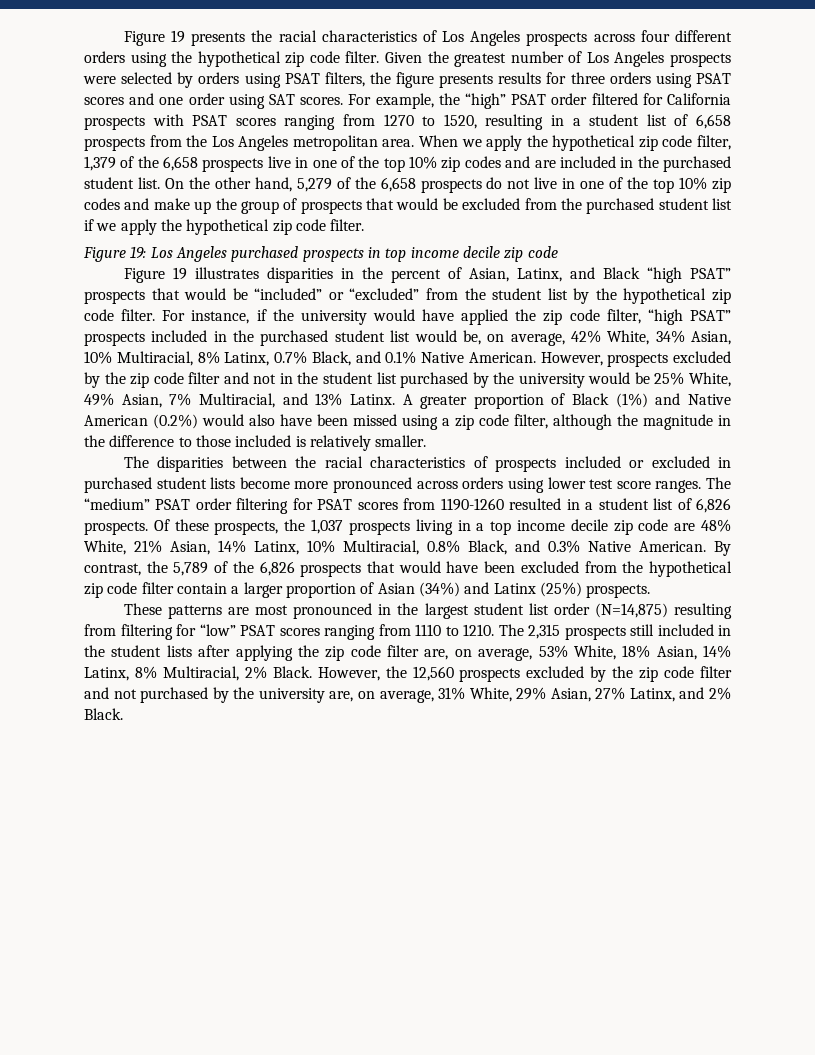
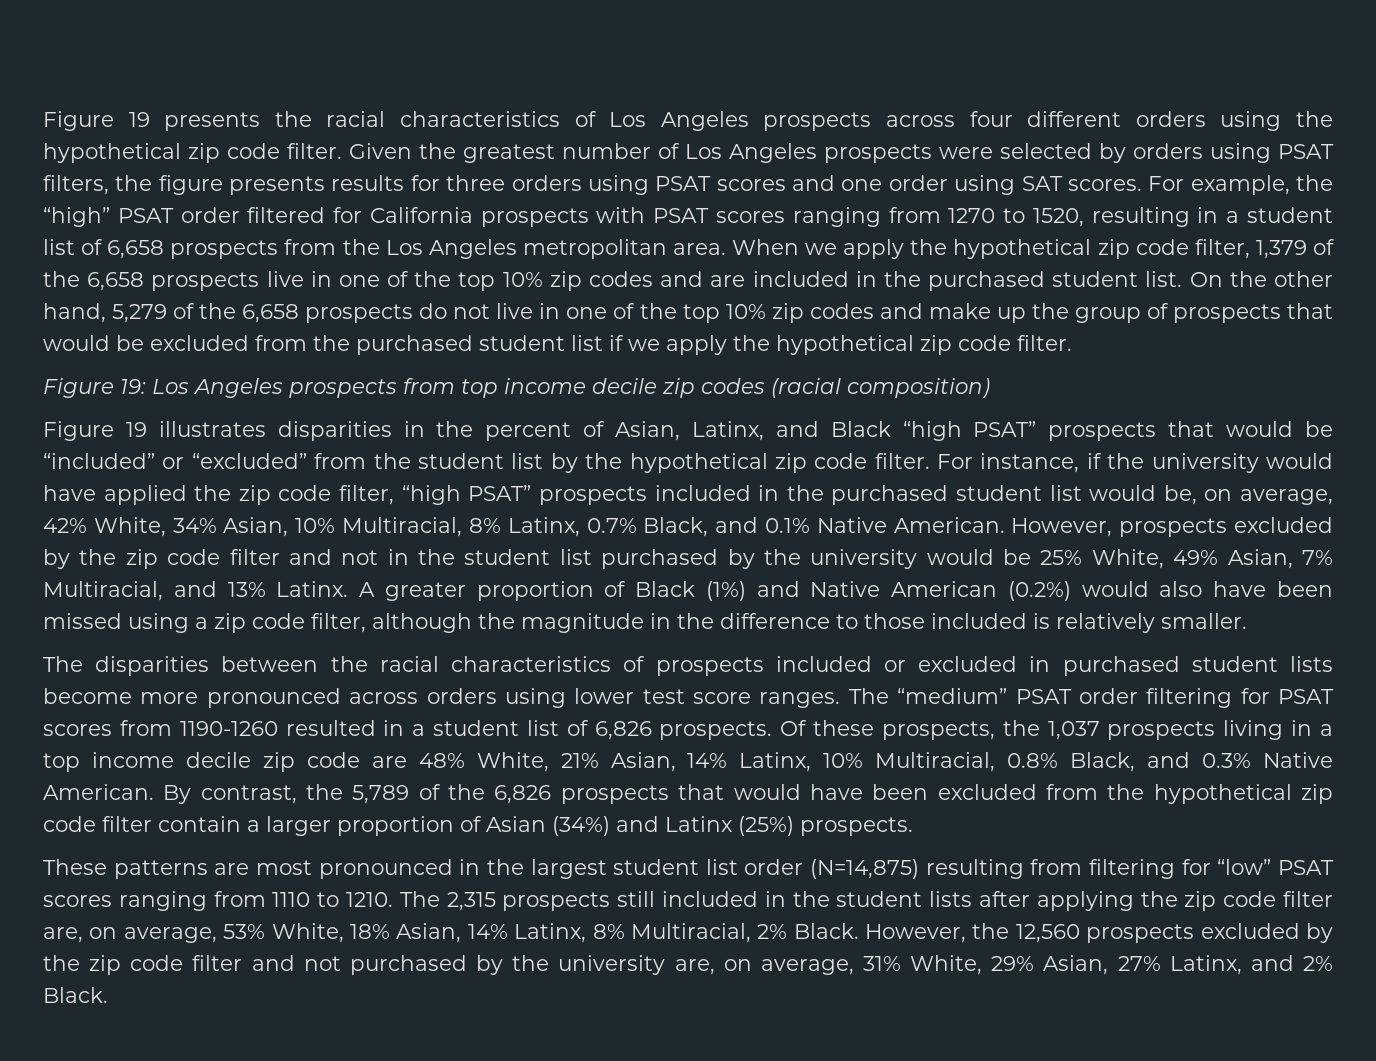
- Figure 19: Los Angeles purchased prospects in top income decile zip code
+ Figure 19: Los Angeles prospects from top income decile zip codes (racial composition)

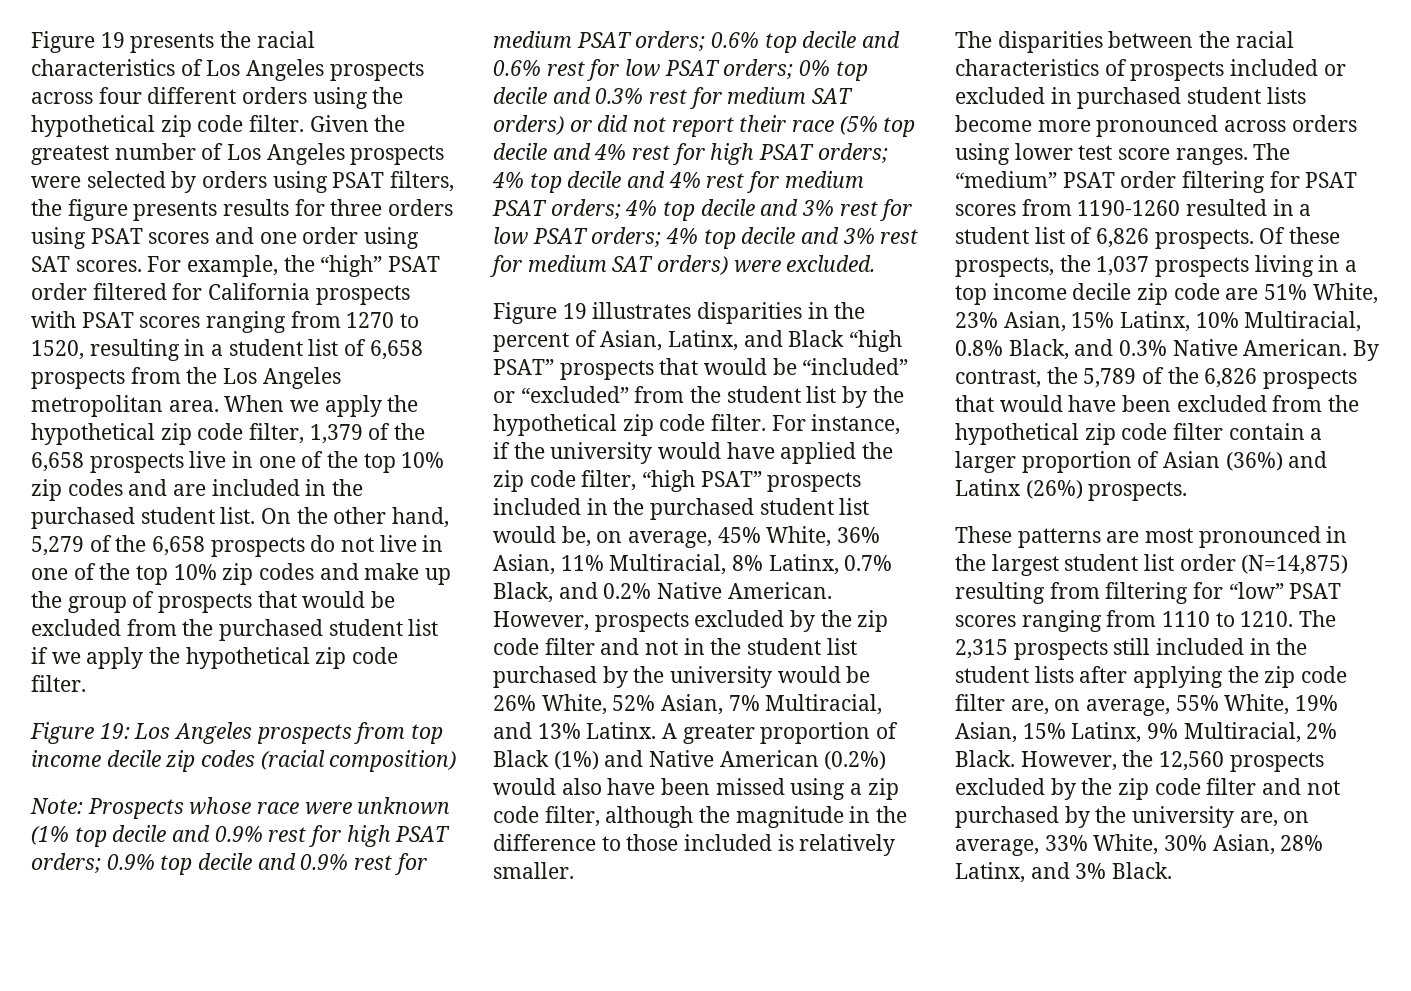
+ Note: Prospects whose race were unknown (1% top decile and 0.9% rest for high PSAT orders; 0.9% top decile and 0.9% rest for medium PSAT orders; 0.6% top decile and 0.6% rest for low PSAT orders; 0% top decile and 0.3% rest for medium SAT orders) or did not report their race (5% top decile and 4% rest for high PSAT orders; 4% top decile and 4% rest for medium PSAT orders; 4% top decile and 3% rest for low PSAT orders; 4% top decile and 3% rest for medium SAT orders) were excluded.
- For instance, if the university would have applied the zip code filter, “high PSAT” prospects included in the purchased student list would be, on average, 42% White, 34% Asian, 10% Multiracial, 8% Latinx, 0.7% Black, and 0.1% Native American.
+ For instance, if the university would have applied the zip code filter, “high PSAT” prospects included in the purchased student list would be, on average, 45% White, 36% Asian, 11% Multiracial, 8% Latinx, 0.7% Black, and 0.2% Native American.
- However, prospects excluded by the zip code filter and not in the student list purchased by the university would be 25% White, 49% Asian, 7% Multiracial, and 13% Latinx.
+ However, prospects excluded by the zip code filter and not in the student list purchased by the university would be 26% White, 52% Asian, 7% Multiracial, and 13% Latinx.
- Of these prospects, the 1,037 prospects living in a top income decile zip code are 48% White, 21% Asian, 14% Latinx, 10% Multiracial, 0.8% Black, and 0.3% Native American.
+ Of these prospects, the 1,037 prospects living in a top income decile zip code are 51% White, 23% Asian, 15% Latinx, 10% Multiracial, 0.8% Black, and 0.3% Native American.
- By contrast, the 5,789 of the 6,826 prospects that would have been excluded from the hypothetical zip code filter contain a larger proportion of Asian (34%) and Latinx (25%) prospects.
+ By contrast, the 5,789 of the 6,826 prospects that would have been excluded from the hypothetical zip code filter contain a larger proportion of Asian (36%) and Latinx (26%) prospects.
- The 2,315 prospects still included in the student lists after applying the zip code filter are, on average, 53% White, 18% Asian, 14% Latinx, 8% Multiracial, 2% Black.
+ The 2,315 prospects still included in the student lists after applying the zip code filter are, on average, 55% White, 19% Asian, 15% Latinx, 9% Multiracial, 2% Black.
- However, the 12,560 prospects excluded by the zip code filter and not purchased by the university are, on average, 31% White, 29% Asian, 27% Latinx, and 2% Black.
+ However, the 12,560 prospects excluded by the zip code filter and not purchased by the university are, on average, 33% White, 30% Asian, 28% Latinx, and 3% Black.

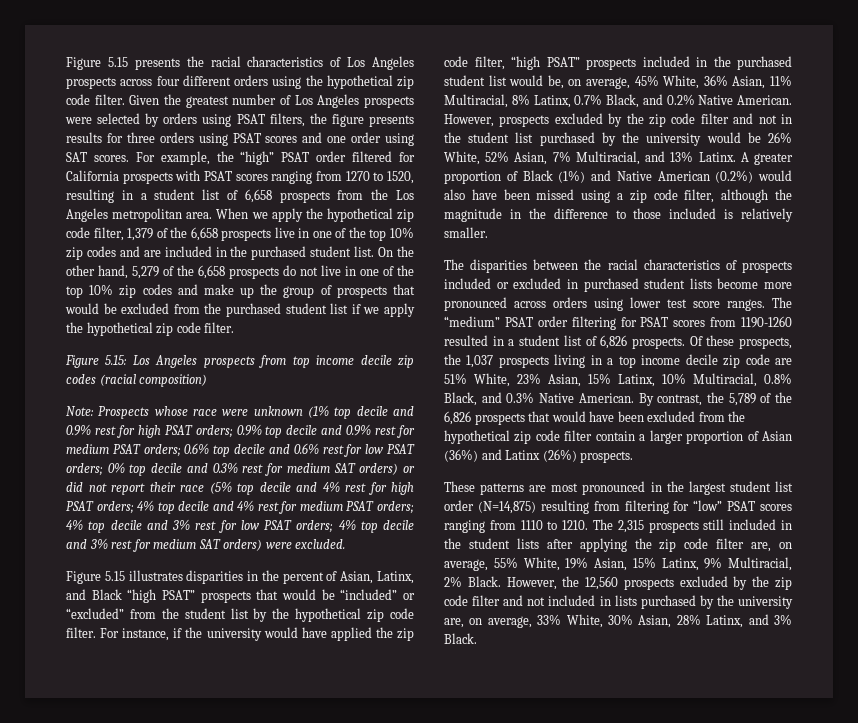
- Figure 19 presents the racial characteristics of Los Angeles prospects across four different orders using the hypothetical zip code filter.
+ Figure 5.15 presents the racial characteristics of Los Angeles prospects across four different orders using the hypothetical zip code filter.
- Figure 19: Los Angeles prospects from top income decile zip codes (racial composition)
+ Figure 5.15: Los Angeles prospects from top income decile zip codes (racial composition)
- Figure 19 illustrates disparities in the percent of Asian, Latinx, and Black “high PSAT” prospects that would be “included” or “excluded” from the student list by the hypothetical zip code filter.
+ Figure 5.15 illustrates disparities in the percent of Asian, Latinx, and Black “high PSAT” prospects that would be “included” or “excluded” from the student list by the hypothetical zip code filter.
- However, the 12,560 prospects excluded by the zip code filter and not purchased by the university are, on average, 33% White, 30% Asian, 28% Latinx, and 3% Black.
+ However, the 12,560 prospects excluded by the zip code filter and not included in lists purchased by the university are, on average, 33% White, 30% Asian, 28% Latinx, and 3% Black.

